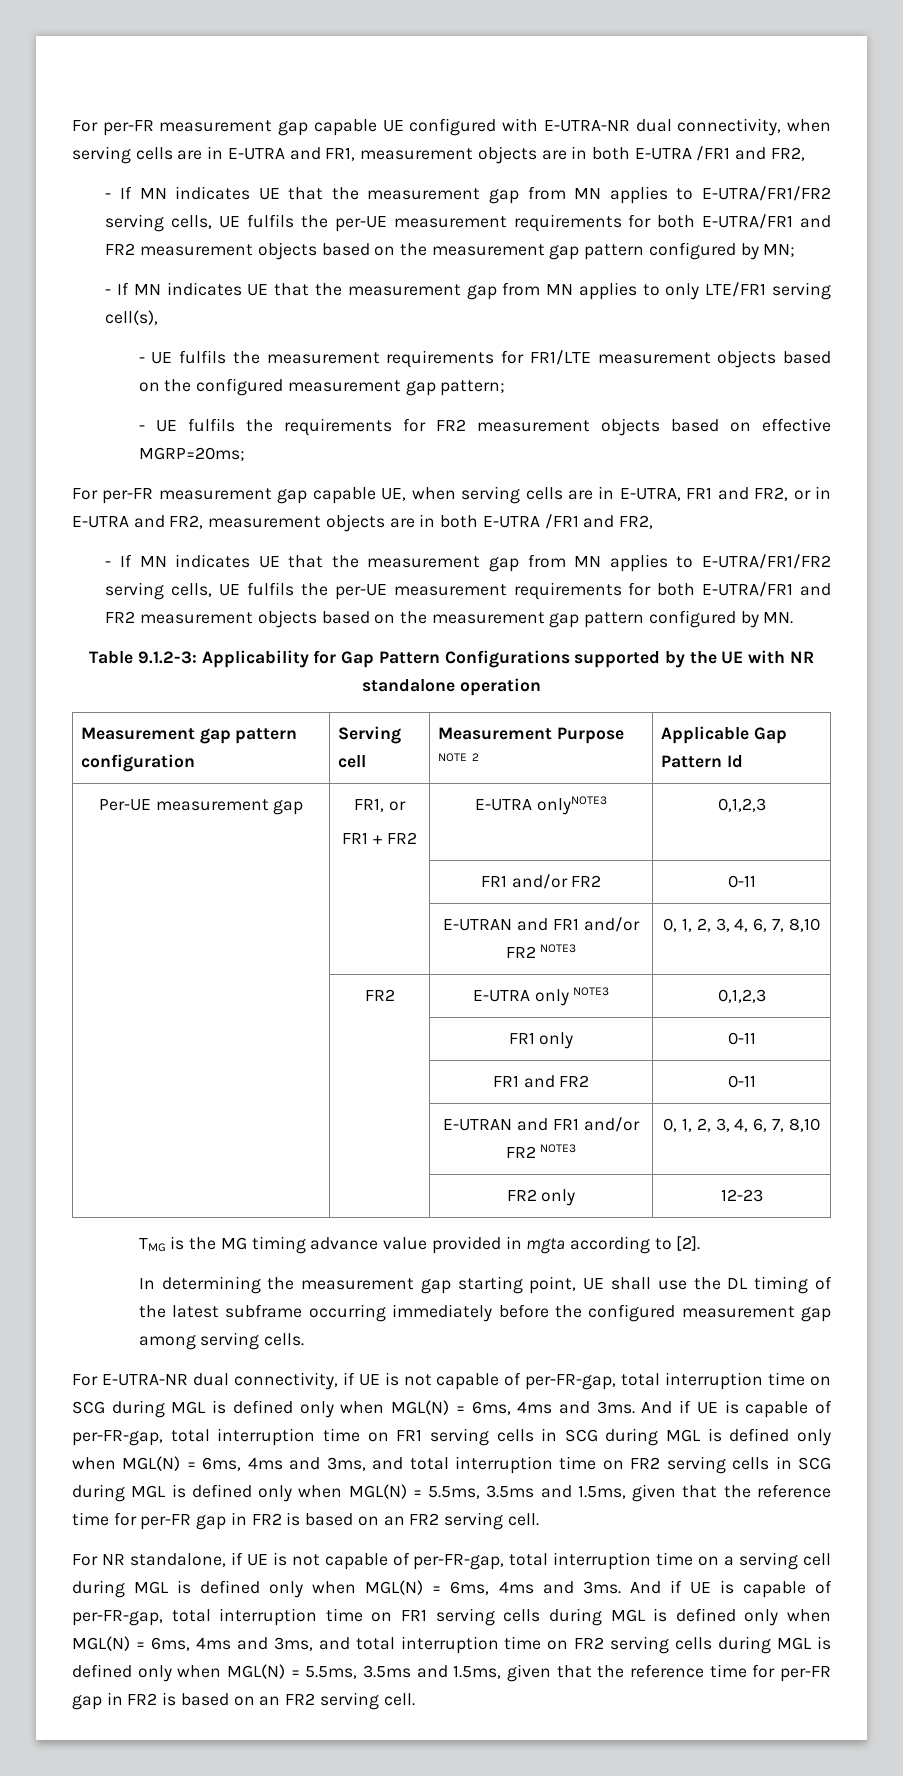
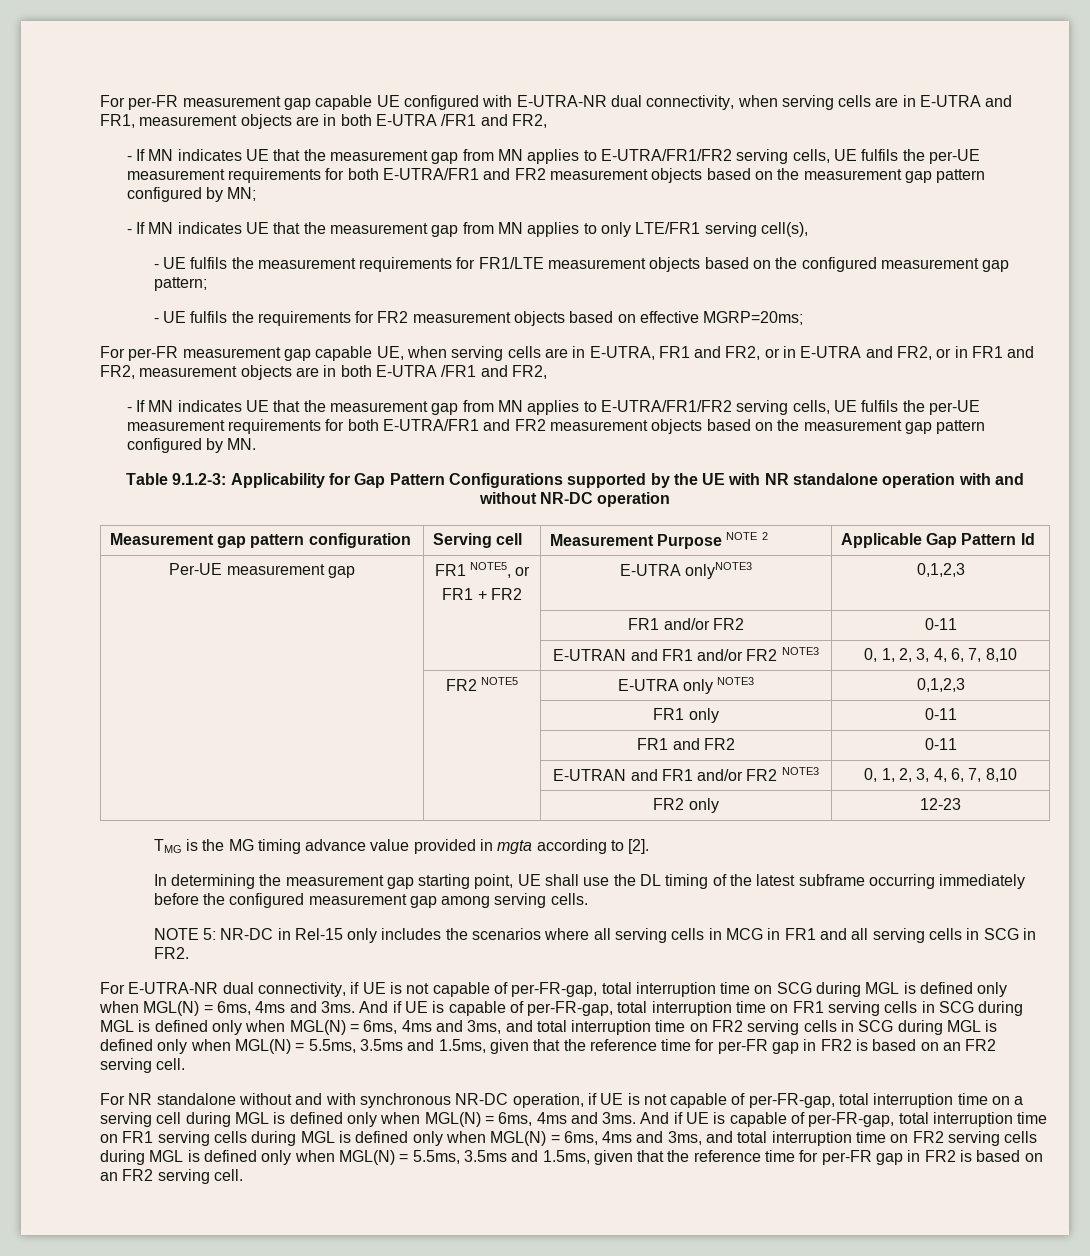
- For per-FR measurement gap capable UE, when serving cells are in E-UTRA, FR1 and FR2, or in E-UTRA and FR2, measurement objects are in both E-UTRA /FR1 and FR2,
+ For per-FR measurement gap capable UE, when serving cells are in E-UTRA, FR1 and FR2, or in E-UTRA and FR2, or in FR1 and FR2, measurement objects are in both E-UTRA /FR1 and FR2,
- Table 9.1.2-3: Applicability for Gap Pattern Configurations supported by the UE with NR standalone operation
+ Table 9.1.2-3: Applicability for Gap Pattern Configurations supported by the UE with NR standalone operation with and without NR-DC operation
- Per-UE measurement gap | FR1, or
+ Per-UE measurement gap | FR1 NOTE5, or
- | FR2 | E-UTRA only NOTE3 | 0,1,2,3
+ | FR2 NOTE5 | E-UTRA only NOTE3 | 0,1,2,3
+ NOTE 5: NR-DC in Rel-15 only includes the scenarios where all serving cells in MCG in FR1 and all serving cells in SCG in FR2.
- For NR standalone, if UE is not capable of per-FR-gap, total interruption time on a serving cell during MGL is defined only when MGL(N) = 6ms, 4ms and 3ms.
+ For NR standalone without and with synchronous NR-DC operation, if UE is not capable of per-FR-gap, total interruption time on a serving cell during MGL is defined only when MGL(N) = 6ms, 4ms and 3ms.

